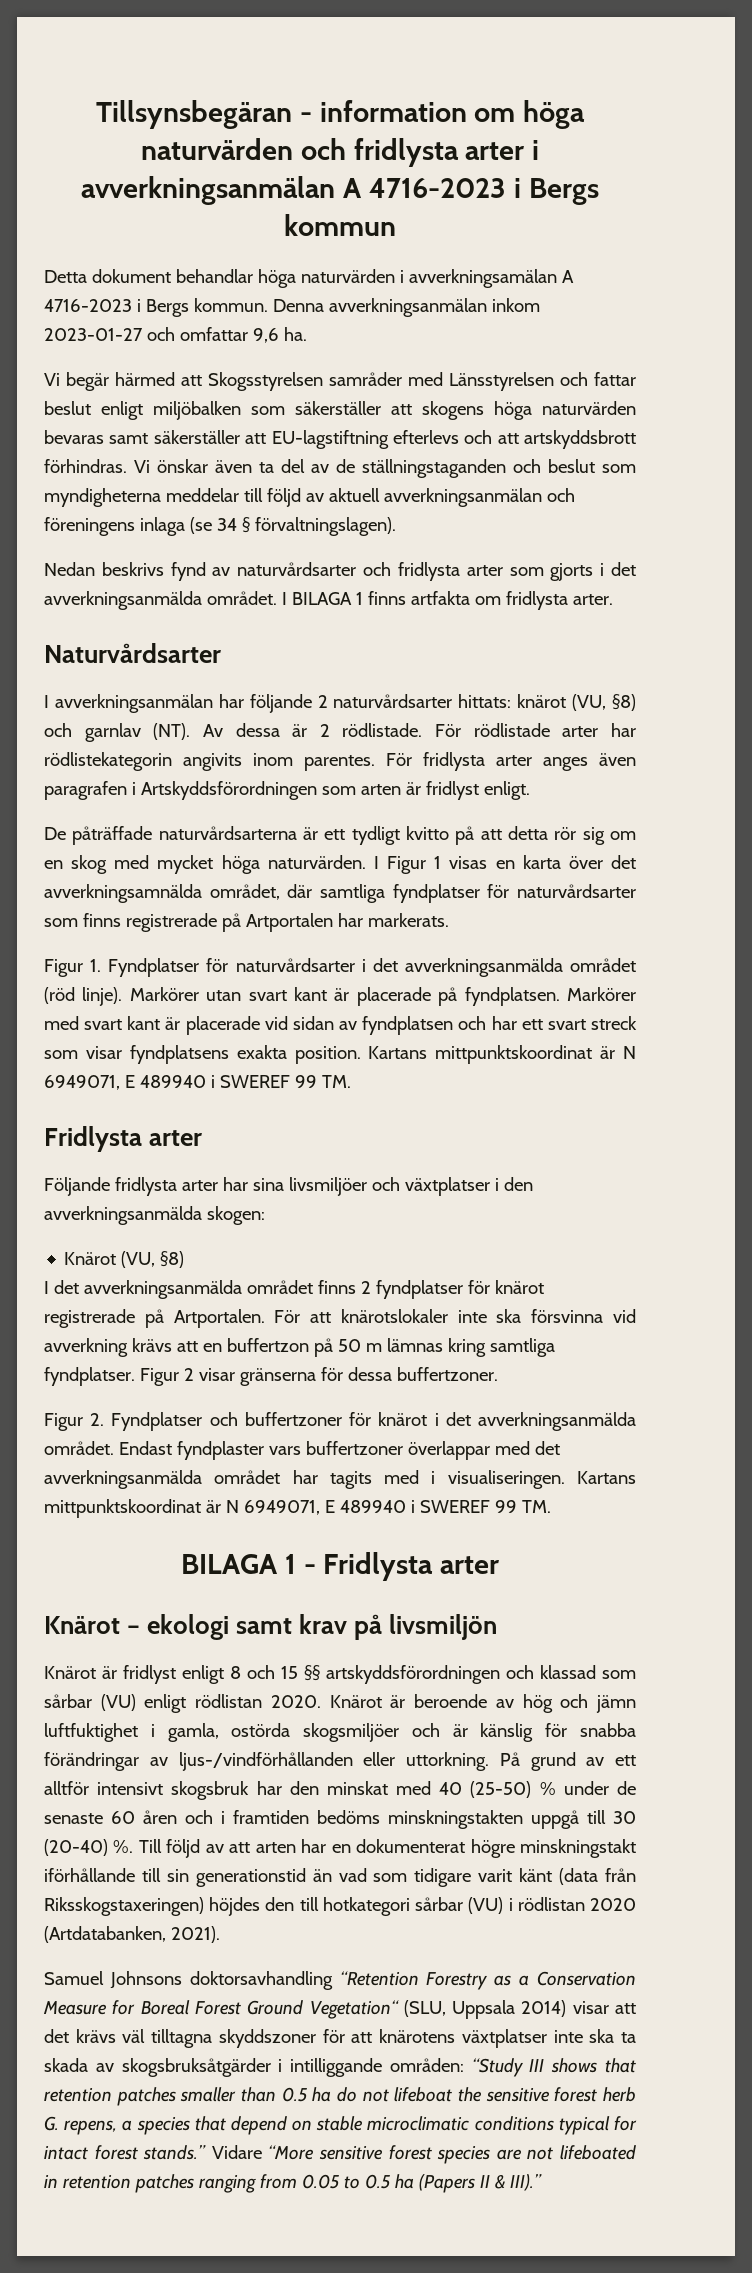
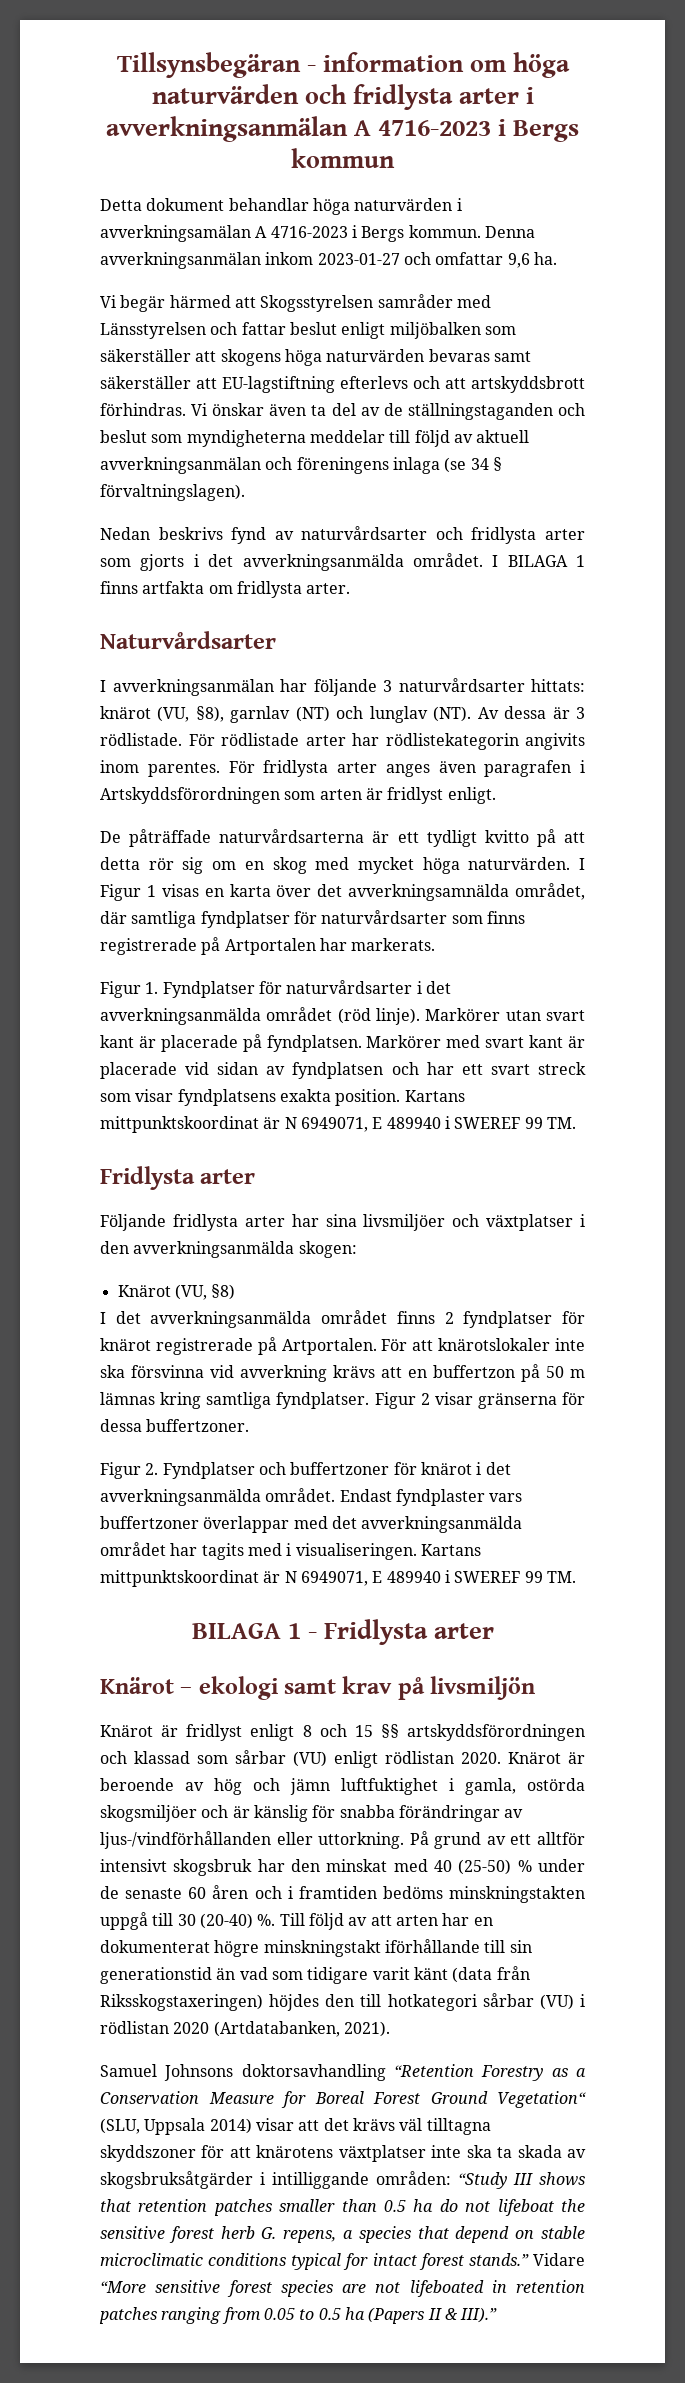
- I avverkningsanmälan har följande 2 naturvårdsarter hittats: knärot (VU, §8) och garnlav (NT). Av dessa är 2 rödlistade.
+ I avverkningsanmälan har följande 3 naturvårdsarter hittats: knärot (VU, §8), garnlav (NT) och lunglav (NT). Av dessa är 3 rödlistade.

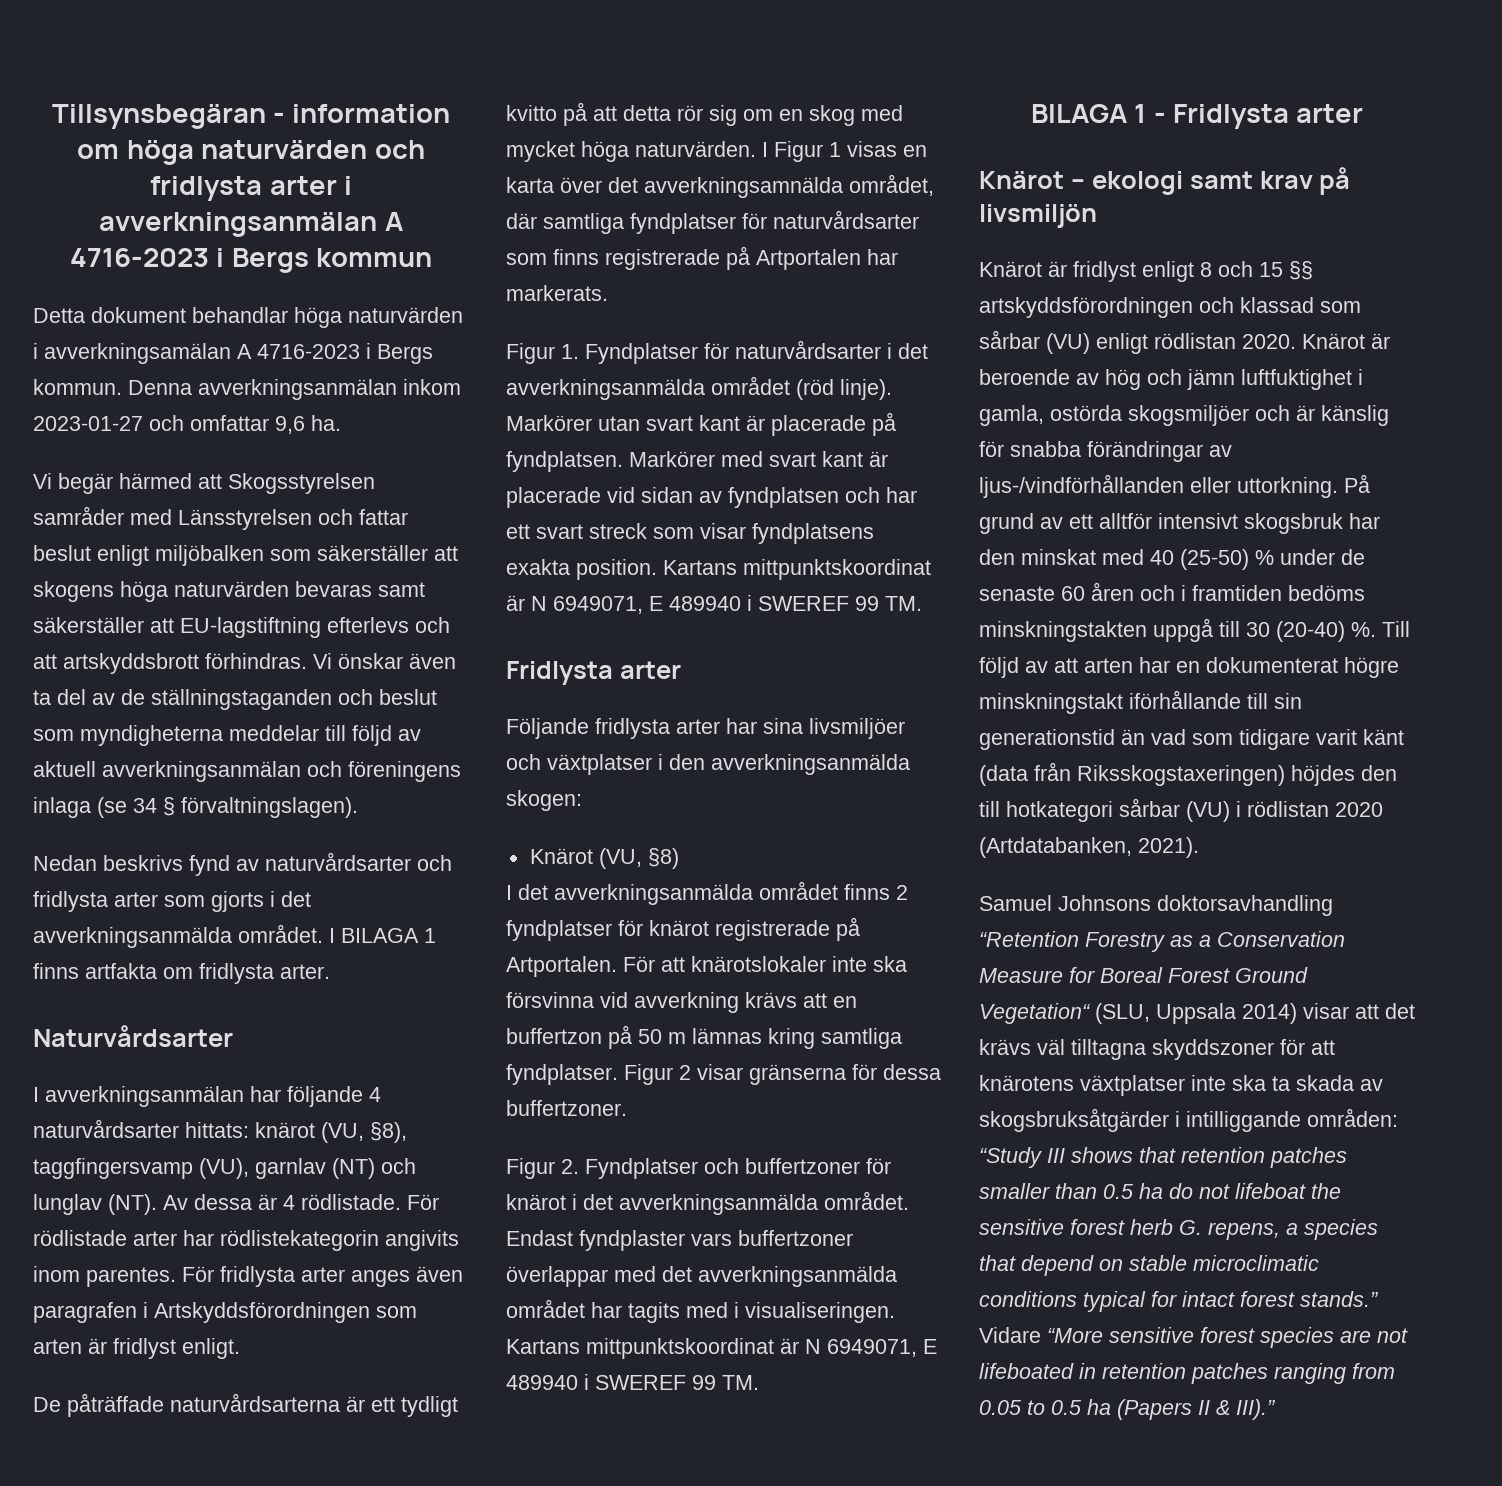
- I avverkningsanmälan har följande 3 naturvårdsarter hittats: knärot (VU, §8), garnlav (NT) och lunglav (NT). Av dessa är 3 rödlistade.
+ I avverkningsanmälan har följande 4 naturvårdsarter hittats: knärot (VU, §8), taggfingersvamp (VU), garnlav (NT) och lunglav (NT). Av dessa är 4 rödlistade.

